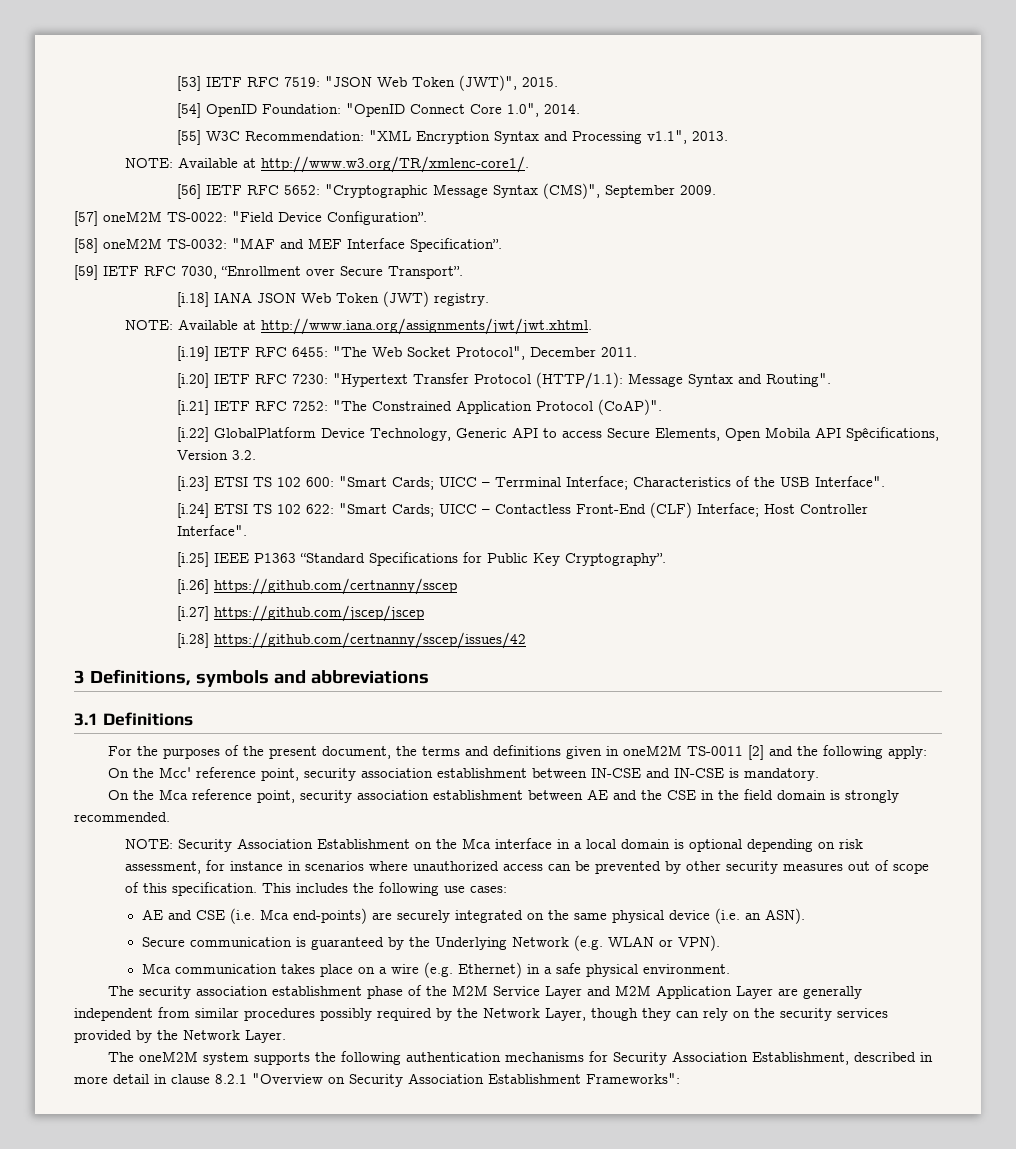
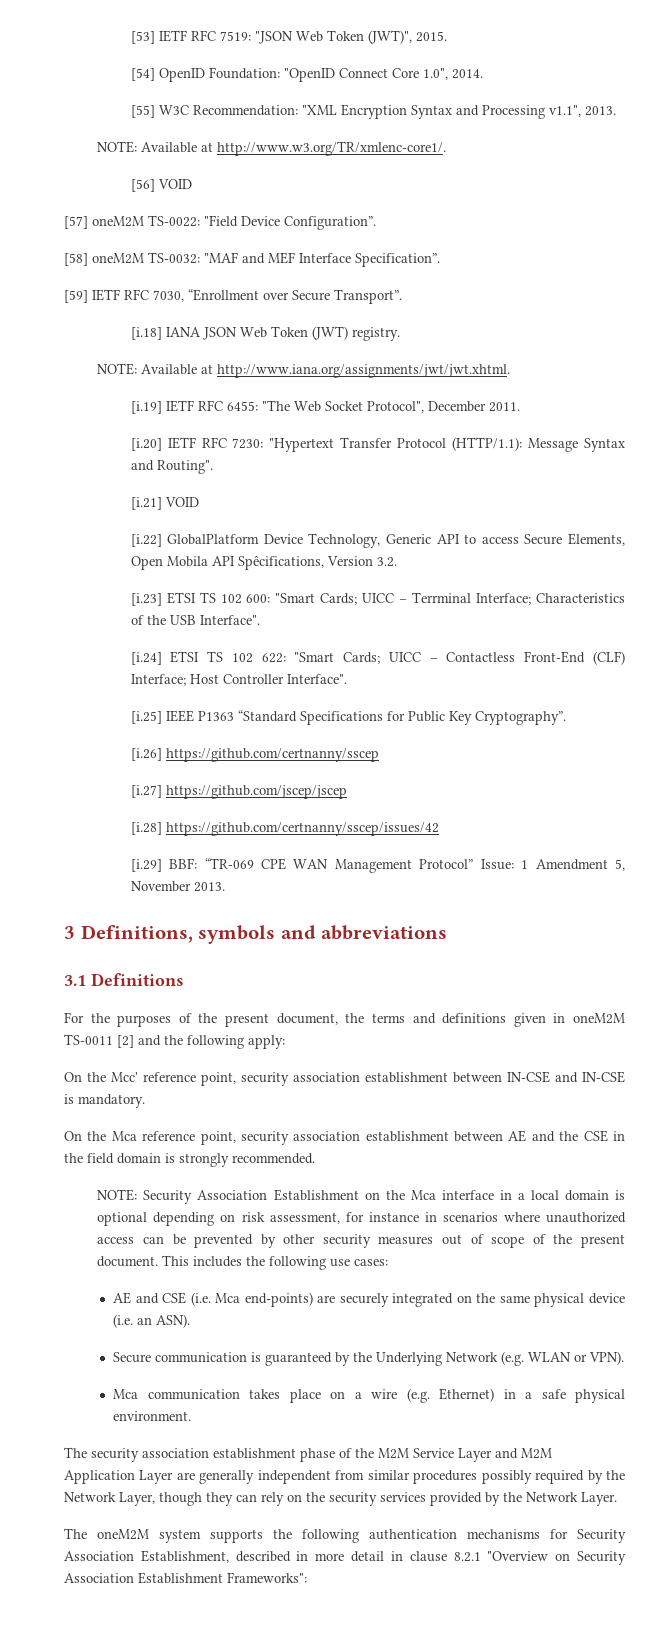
- [56] IETF RFC 5652: "Cryptographic Message Syntax (CMS)", September 2009.
+ [56] VOID
- [i.21] IETF RFC 7252: "The Constrained Application Protocol (CoAP)".
+ [i.21] VOID
+ [i.29] BBF: “TR-069 CPE WAN Management Protocol” Issue: 1 Amendment 5, November 2013.
- NOTE: Security Association Establishment on the Mca interface in a local domain is optional depending on risk assessment, for instance in scenarios where unauthorized access can be prevented by other security measures out of scope of this specification.
+ NOTE: Security Association Establishment on the Mca interface in a local domain is optional depending on risk assessment, for instance in scenarios where unauthorized access can be prevented by other security measures out of scope of the present document.

